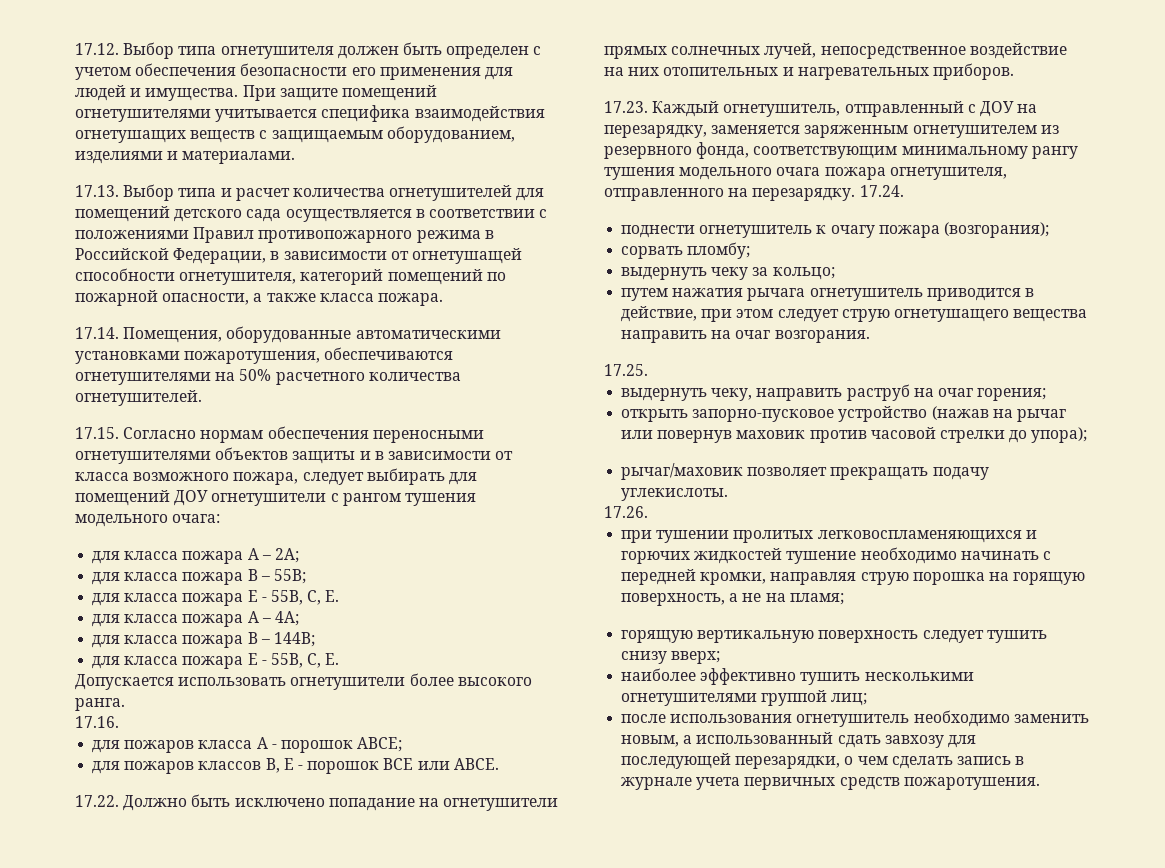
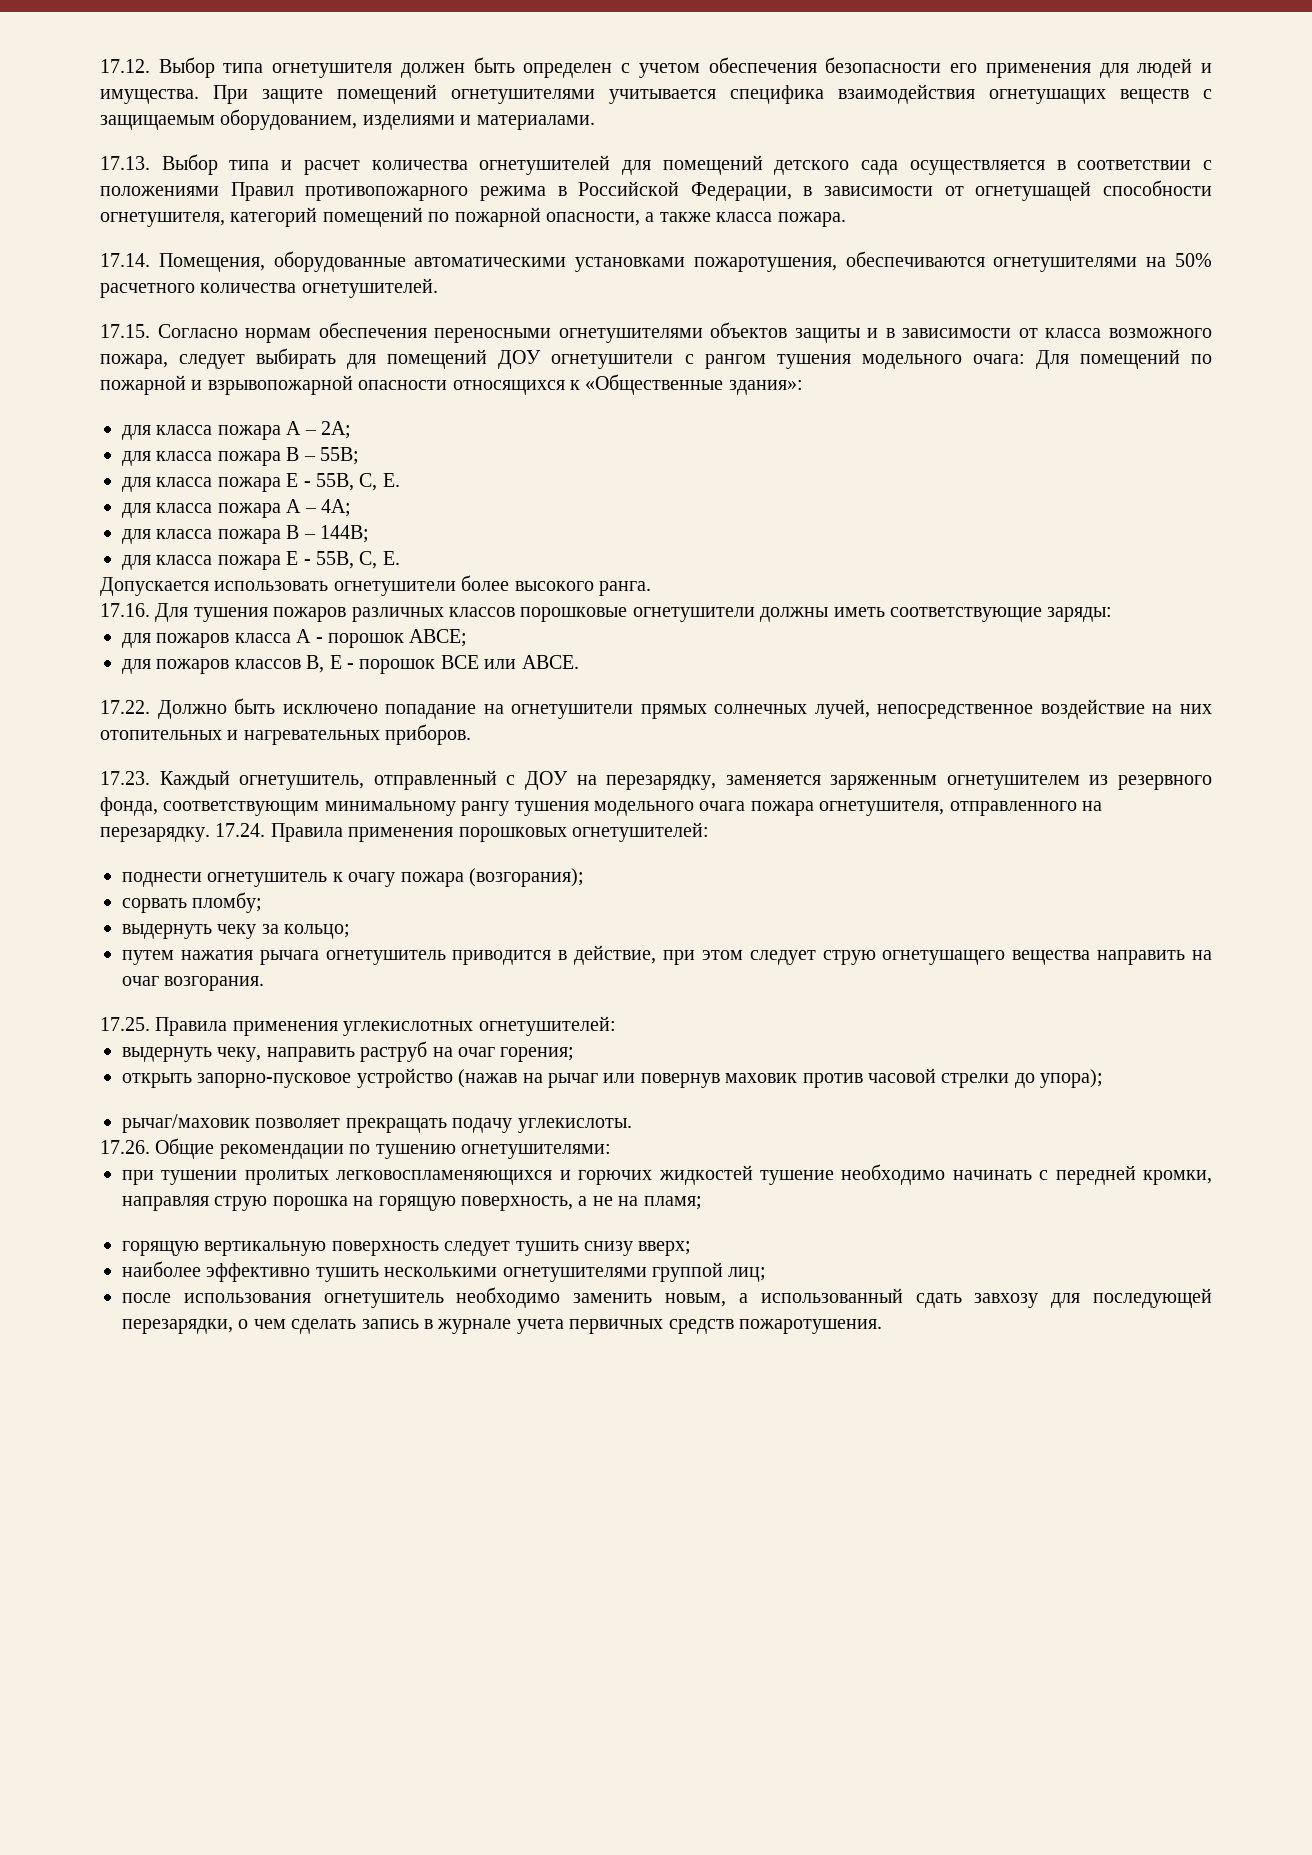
- 17.15. Согласно нормам обеспечения переносными огнетушителями объектов защиты и в зависимости от класса возможного пожара, следует выбирать для помещений ДОУ огнетушители с рангом тушения модельного очага:
+ 17.15. Согласно нормам обеспечения переносными огнетушителями объектов защиты и в зависимости от класса возможного пожара, следует выбирать для помещений ДОУ огнетушители с рангом тушения модельного очага: Для помещений по пожарной и взрывопожарной опасности относящихся к «Общественные здания»:
- 17.16.
+ 17.16. Для тушения пожаров различных классов порошковые огнетушители должны иметь соответствующие заряды:
- 17.24.
+ 17.24. Правила применения порошковых огнетушителей:
- 17.25.
+ 17.25. Правила применения углекислотных огнетушителей:
- 17.26.
+ 17.26. Общие рекомендации по тушению огнетушителями:

